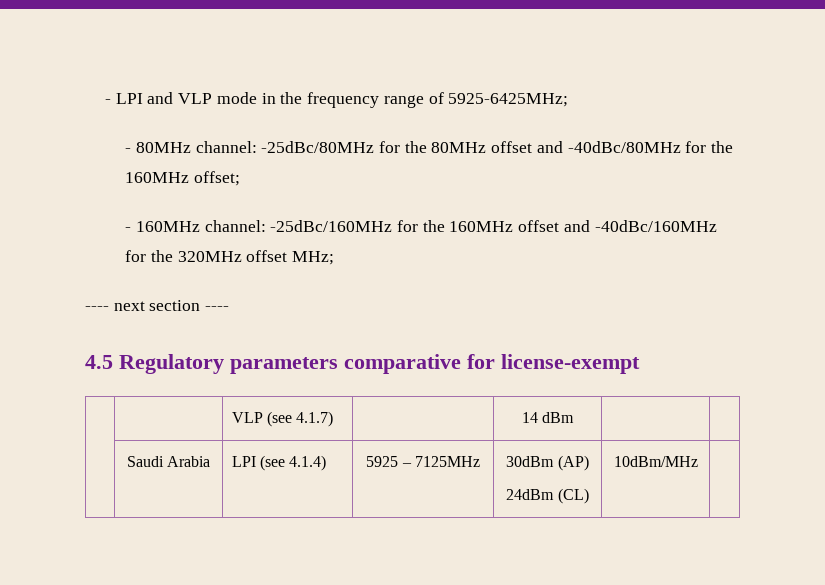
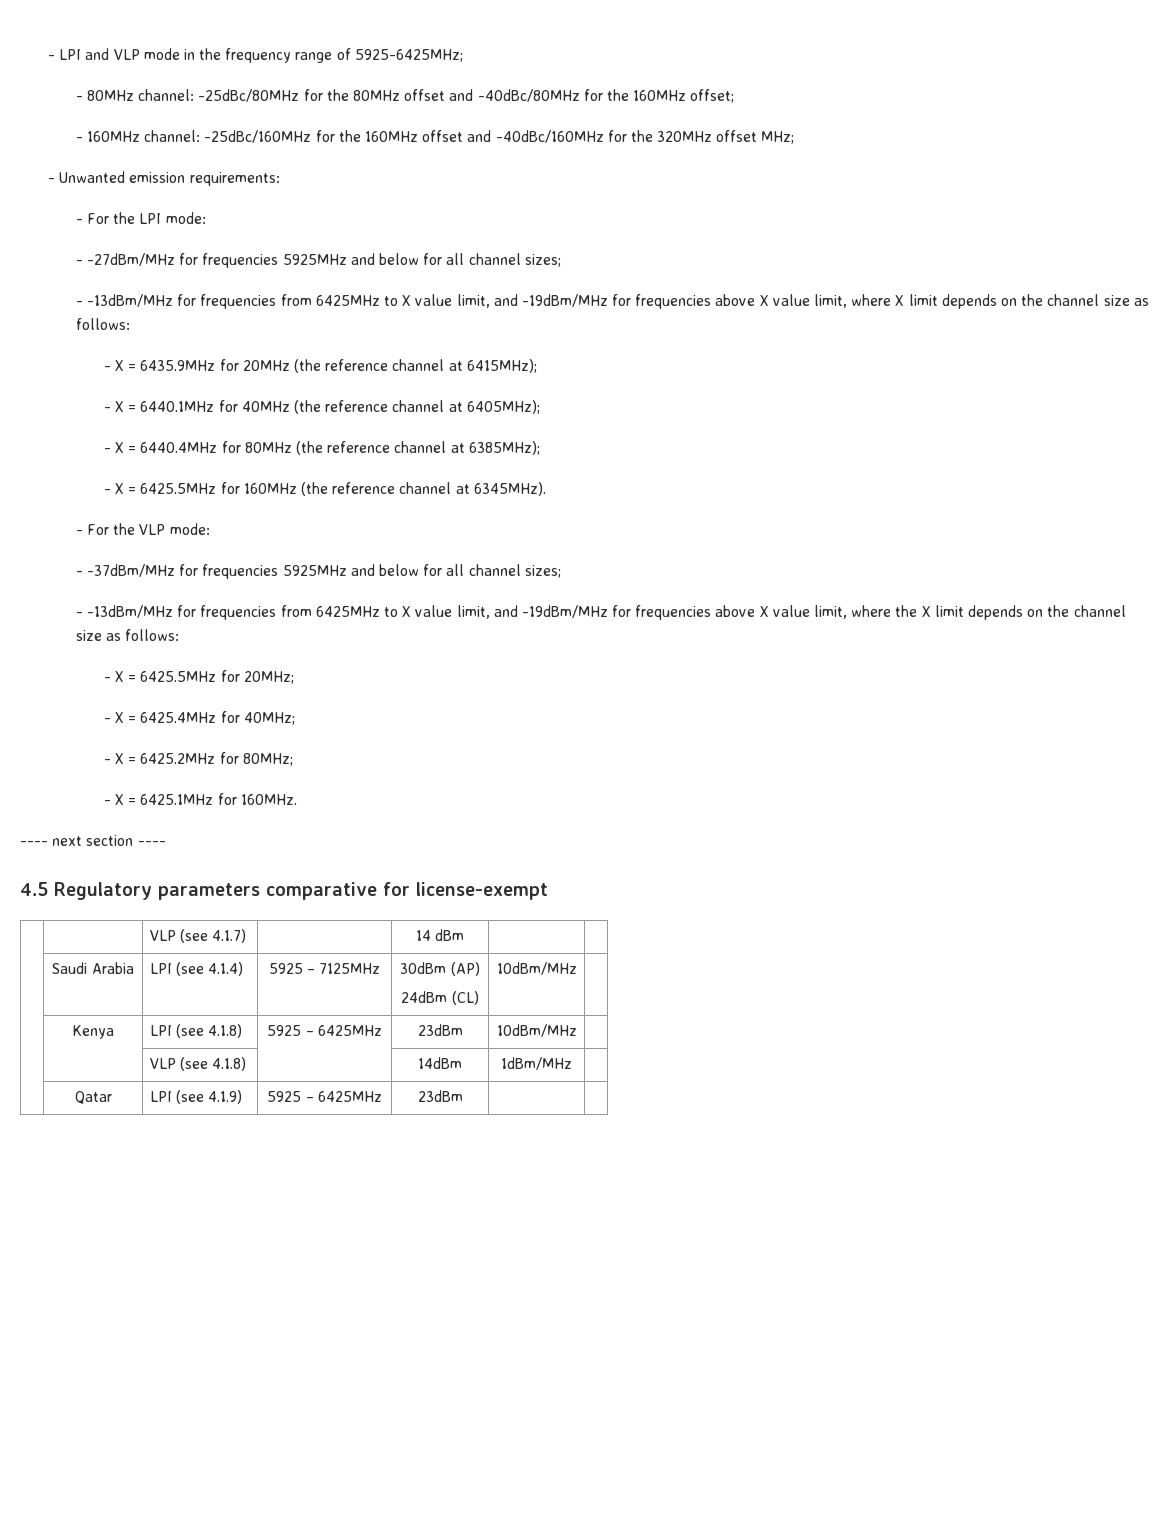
+ - Unwanted emission requirements:
+ - For the LPI mode:
+ - -27dBm/MHz for frequencies 5925MHz and below for all channel sizes;
+ - -13dBm/MHz for frequencies from 6425MHz to X value limit, and -19dBm/MHz for frequencies above X value limit, where X limit depends on the channel size as follows:
+ - X = 6435.9MHz for 20MHz (the reference channel at 6415MHz);
+ - X = 6440.1MHz for 40MHz (the reference channel at 6405MHz);
+ - X = 6440.4MHz for 80MHz (the reference channel at 6385MHz);
+ - X = 6425.5MHz for 160MHz (the reference channel at 6345MHz).
+ - For the VLP mode:
+ - -37dBm/MHz for frequencies 5925MHz and below for all channel sizes;
+ - -13dBm/MHz for frequencies from 6425MHz to X value limit, and -19dBm/MHz for frequencies above X value limit, where the X limit depends on the channel size as follows:
+ - X = 6425.5MHz for 20MHz;
+ - X = 6425.4MHz for 40MHz;
+ - X = 6425.2MHz for 80MHz;
+ - X = 6425.1MHz for 160MHz.
+ | Kenya | LPI (see 4.1.8) | 5925 – 6425MHz | 23dBm | 10dBm/MHz |
+ | | VLP (see 4.1.8) | | 14dBm | 1dBm/MHz |
+ | Qatar | LPI (see 4.1.9) | 5925 – 6425MHz | 23dBm | |

